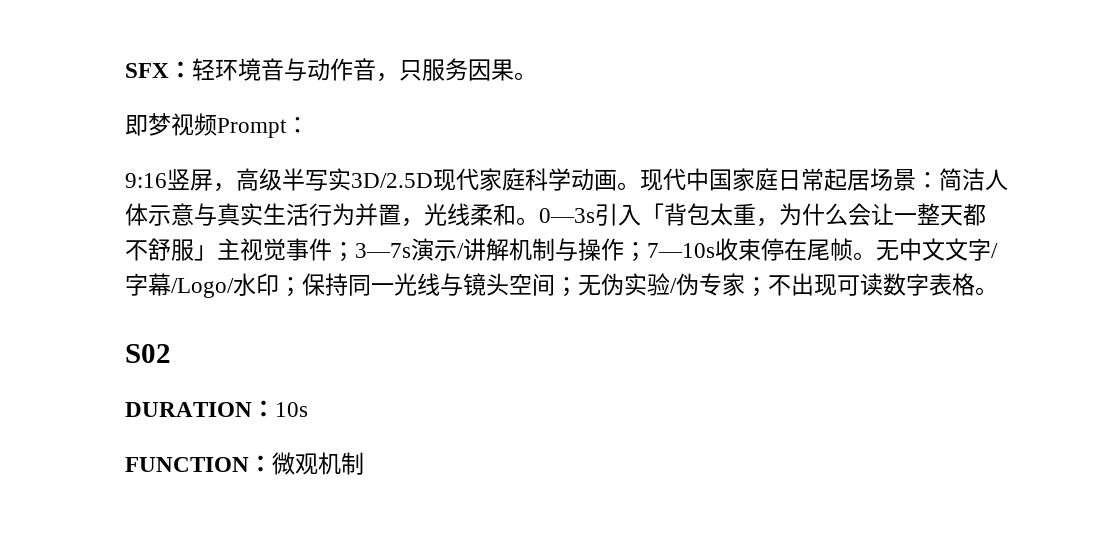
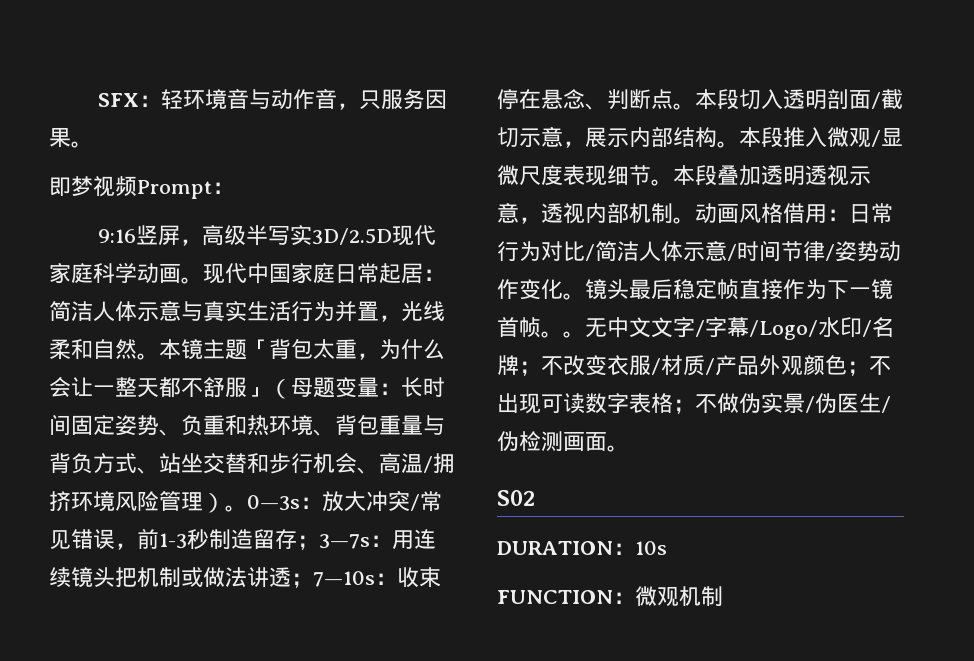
- 现代中国家庭日常起居场景：简洁人体示意与真实生活行为并置，光线柔和。0—3s引入「背包太重，为什么会让一整天都不舒服」主视觉事件；3—7s演示/讲解机制与操作；7—10s收束停在尾帧。
+ 现代中国家庭日常起居：简洁人体示意与真实生活行为并置，光线柔和自然。本镜主题「背包太重，为什么会让一整天都不舒服」（母题变量：长时间固定姿势、负重和热环境、背包重量与背负方式、站坐交替和步行机会、高温/拥挤环境风险管理）。0—3s：放大冲突/常见错误，前1-3秒制造留存；3—7s：用连续镜头把机制或做法讲透；7—10s：收束停在悬念、判断点。本段切入透明剖面/截切示意，展示内部结构。本段推入微观/显微尺度表现细节。本段叠加透明透视示意，透视内部机制。动画风格借用：日常行为对比/简洁人体示意/时间节律/姿势动作变化。镜头最后稳定帧直接作为下一镜首帧。。
- 无中文文字/字幕/Logo/水印；保持同一光线与镜头空间；无伪实验/伪专家；不出现可读数字表格。
+ 无中文文字/字幕/Logo/水印/名牌；不改变衣服/材质/产品外观颜色；不出现可读数字表格；不做伪实景/伪医生/伪检测画面。

